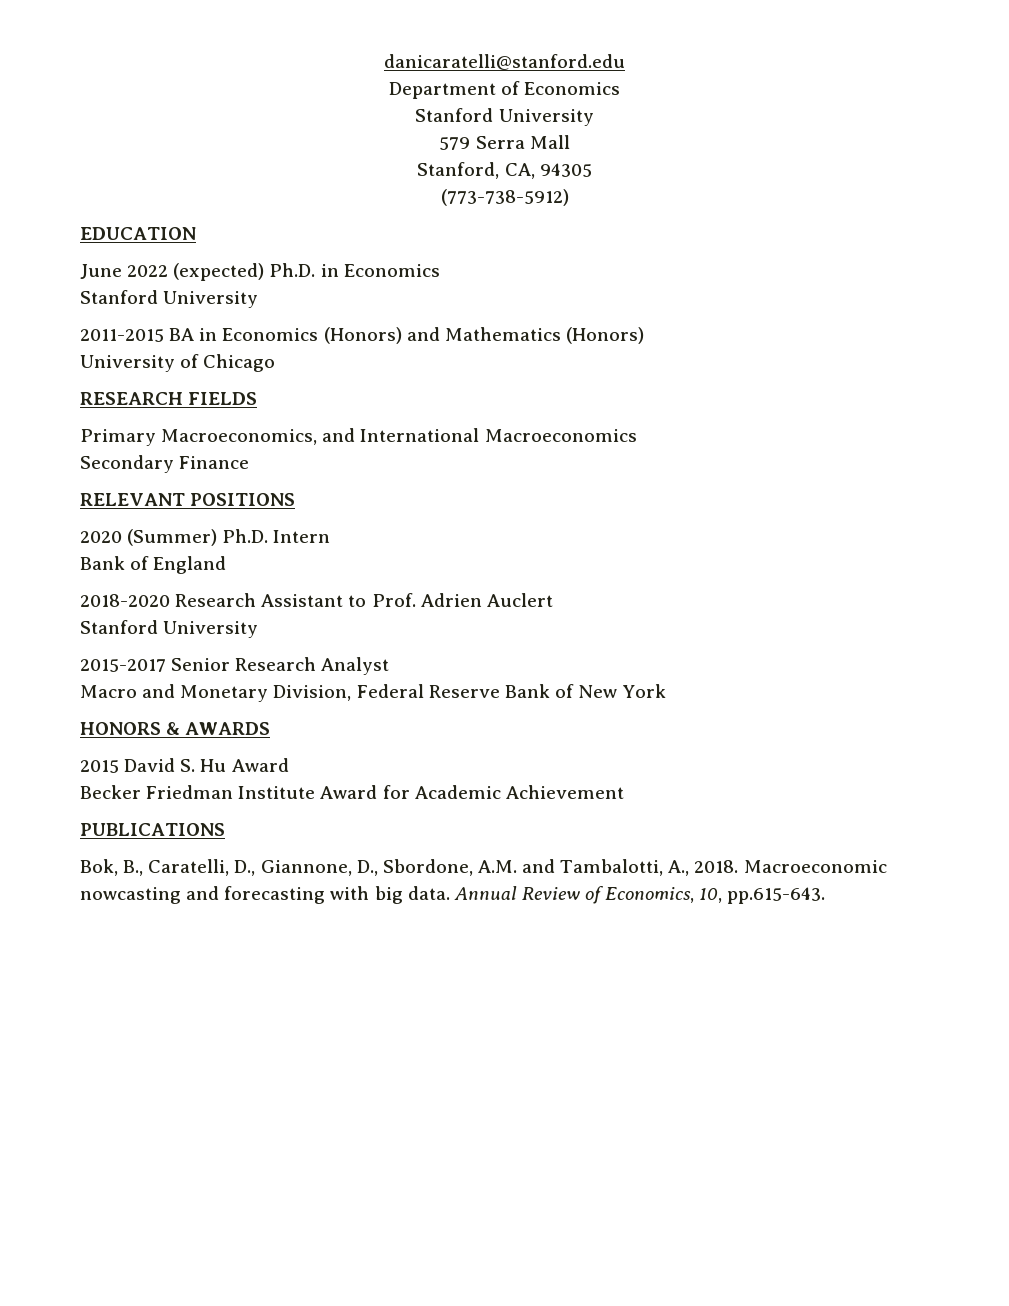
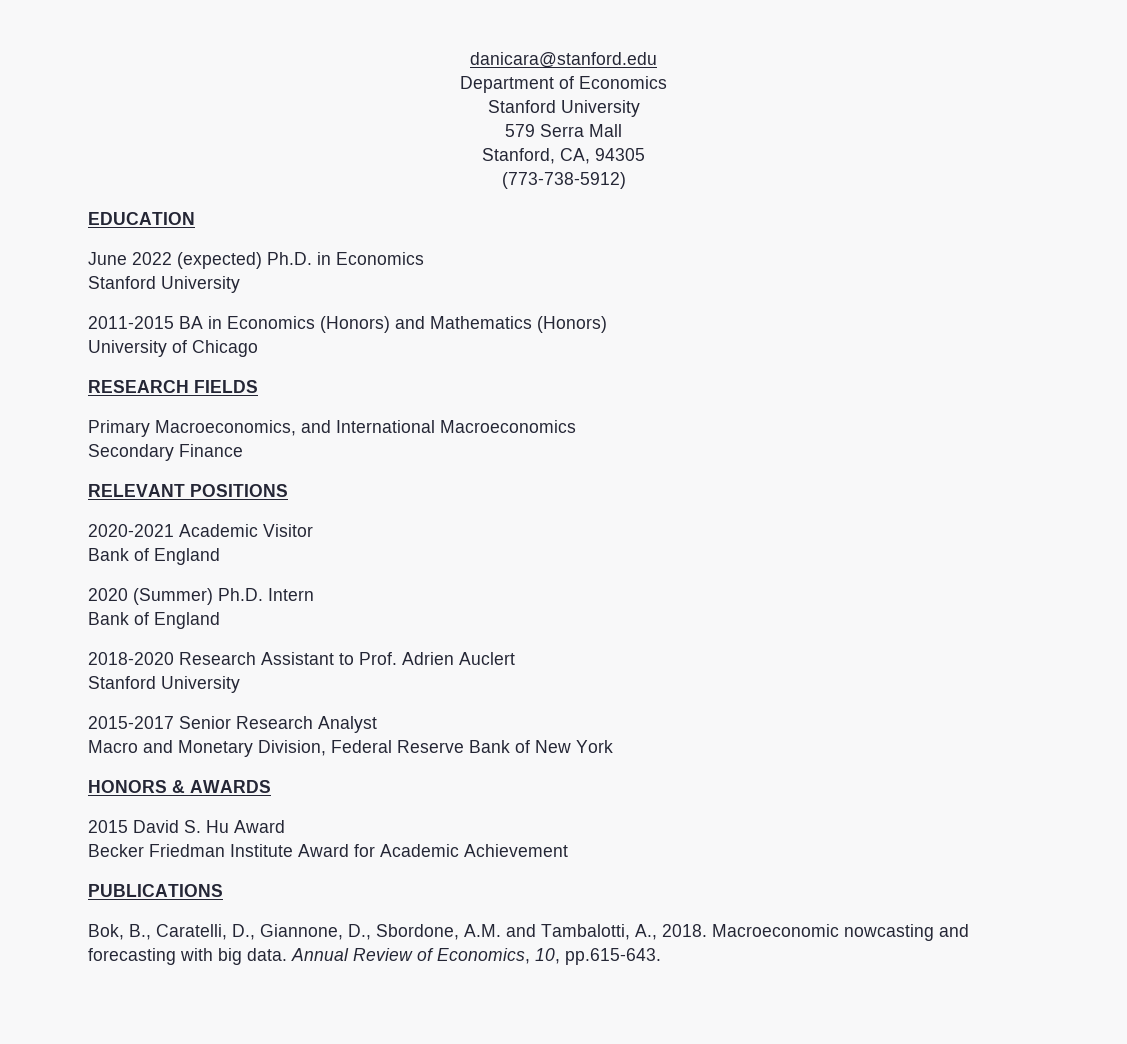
- danicaratelli@stanford.edu
+ danicara@stanford.edu
+ 2020-2021 Academic Visitor
+ Bank of England

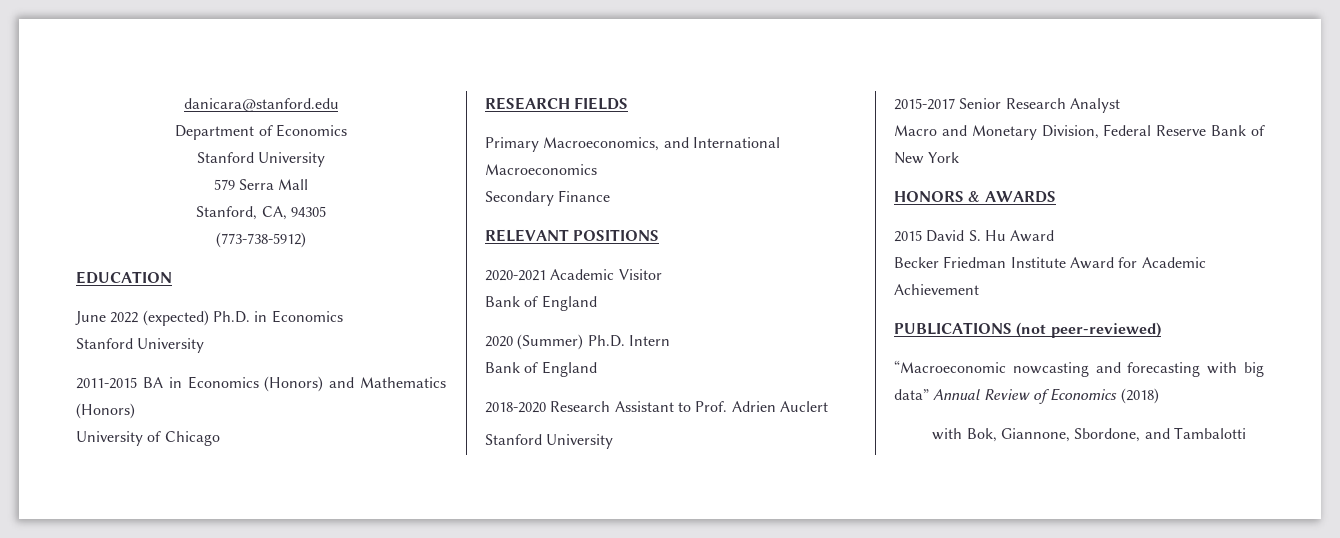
- PUBLICATIONS
- Bok, B., Caratelli, D., Giannone, D., Sbordone, A.M. and Tambalotti, A., 2018. Macroeconomic nowcasting and forecasting with big data. Annual Review of Economics, 10, pp.615-643.
+ PUBLICATIONS (not peer-reviewed)
+ “Macroeconomic nowcasting and forecasting with big data” Annual Review of Economics (2018)
+ with Bok, Giannone, Sbordone, and Tambalotti

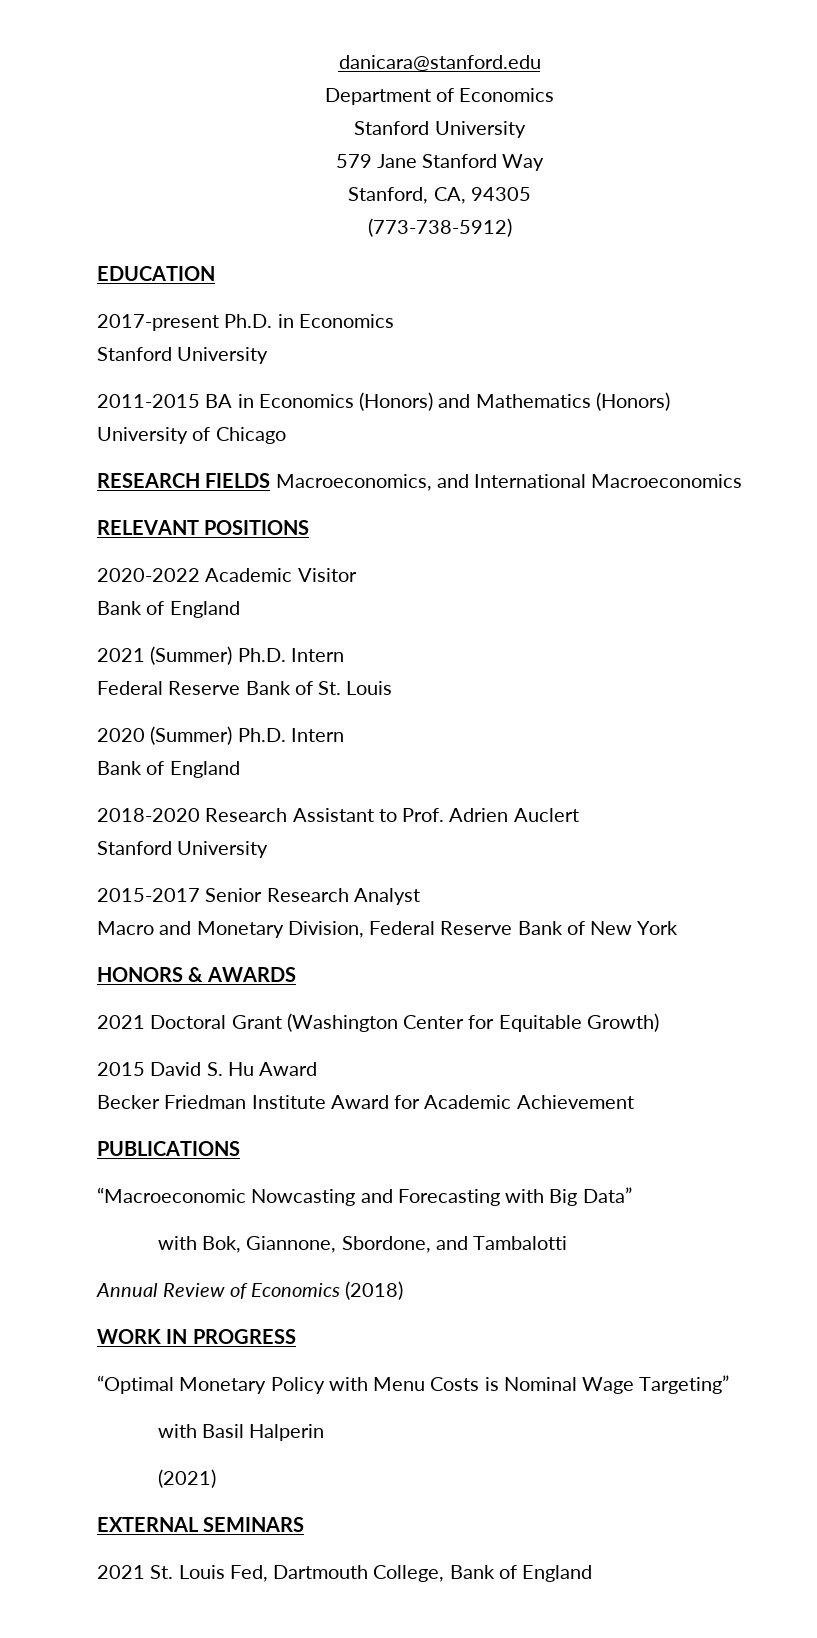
- 579 Serra Mall
+ 579 Jane Stanford Way
- June 2022 (expected) Ph.D. in Economics
+ 2017-present Ph.D. in Economics
- RESEARCH FIELDS
- Primary Macroeconomics, and International Macroeconomics
+ RESEARCH FIELDS Macroeconomics, and International Macroeconomics
- Secondary Finance
- 2020-2021 Academic Visitor
+ 2020-2022 Academic Visitor
+ 2021 (Summer) Ph.D. Intern
+ Federal Reserve Bank of St. Louis
+ 2021 Doctoral Grant (Washington Center for Equitable Growth)
- PUBLICATIONS (not peer-reviewed)
+ PUBLICATIONS
- “Macroeconomic nowcasting and forecasting with big data” Annual Review of Economics (2018)
+ “Macroeconomic Nowcasting and Forecasting with Big Data”
+ Annual Review of Economics (2018)
+ WORK IN PROGRESS
+ “Optimal Monetary Policy with Menu Costs is Nominal Wage Targeting”
+ with Basil Halperin
+ (2021)
+ EXTERNAL SEMINARS
+ 2021 St. Louis Fed, Dartmouth College, Bank of England

